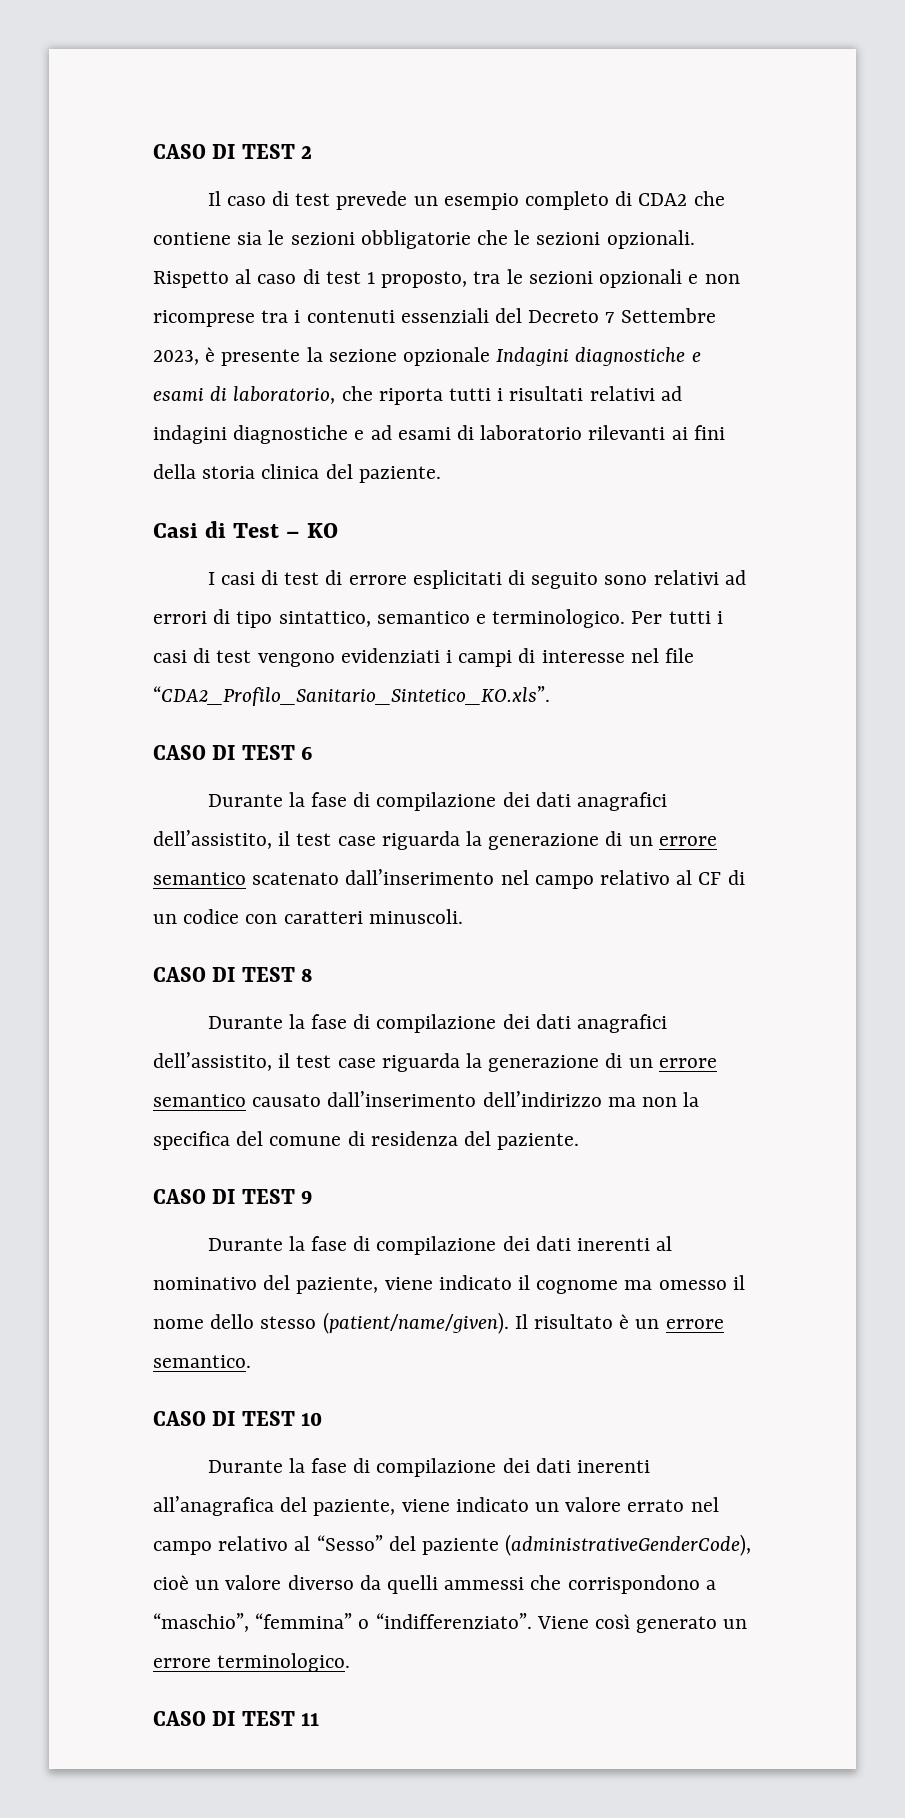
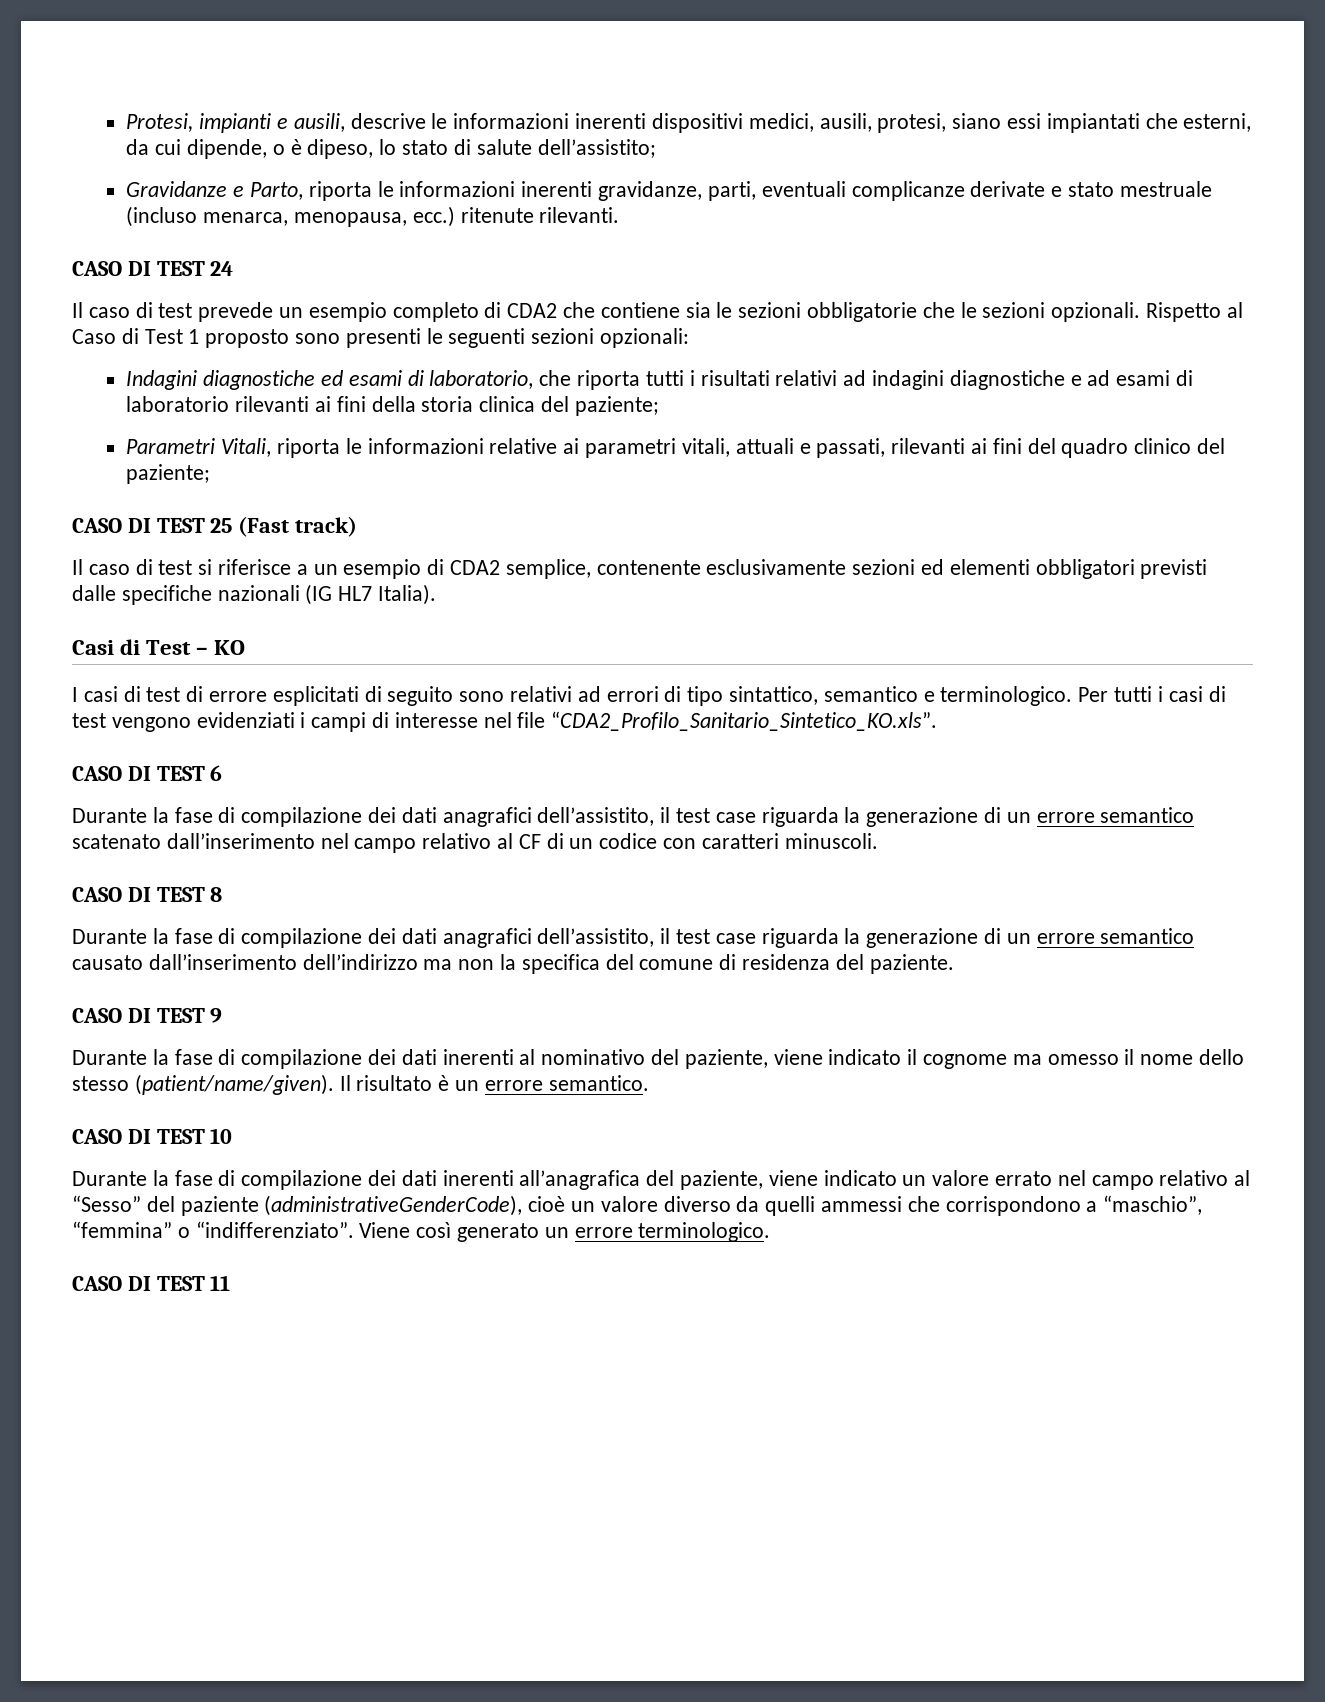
- CASO DI TEST 2
+ Protesi, impianti e ausili, descrive le informazioni inerenti dispositivi medici, ausili, protesi, siano essi impiantati che esterni, da cui dipende, o è dipeso, lo stato di salute dell’assistito;
+ Gravidanze e Parto, riporta le informazioni inerenti gravidanze, parti, eventuali complicanze derivate e stato mestruale (incluso menarca, menopausa, ecc.) ritenute rilevanti.
+ CASO DI TEST 24
- Rispetto al caso di test 1 proposto, tra le sezioni opzionali e non ricomprese tra i contenuti essenziali del Decreto 7 Settembre 2023, è presente la sezione opzionale Indagini diagnostiche e esami di laboratorio, che riporta tutti i risultati relativi ad indagini diagnostiche e ad esami di laboratorio rilevanti ai fini della storia clinica del paziente.
+ Rispetto al Caso di Test 1 proposto sono presenti le seguenti sezioni opzionali:
+ Indagini diagnostiche ed esami di laboratorio, che riporta tutti i risultati relativi ad indagini diagnostiche e ad esami di laboratorio rilevanti ai fini della storia clinica del paziente;
+ Parametri Vitali, riporta le informazioni relative ai parametri vitali, attuali e passati, rilevanti ai fini del quadro clinico del paziente;
+ CASO DI TEST 25 (Fast track)
+ Il caso di test si riferisce a un esempio di CDA2 semplice, contenente esclusivamente sezioni ed elementi obbligatori previsti dalle specifiche nazionali (IG HL7 Italia).

